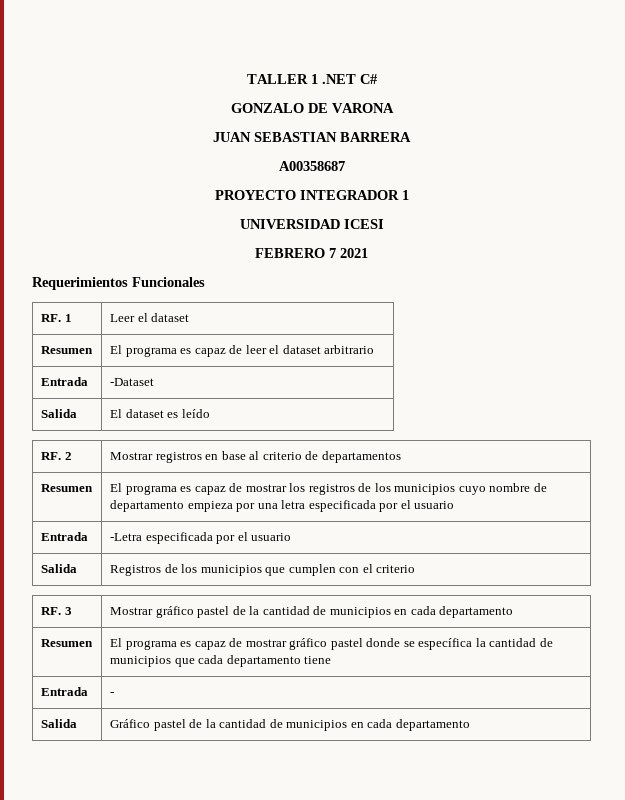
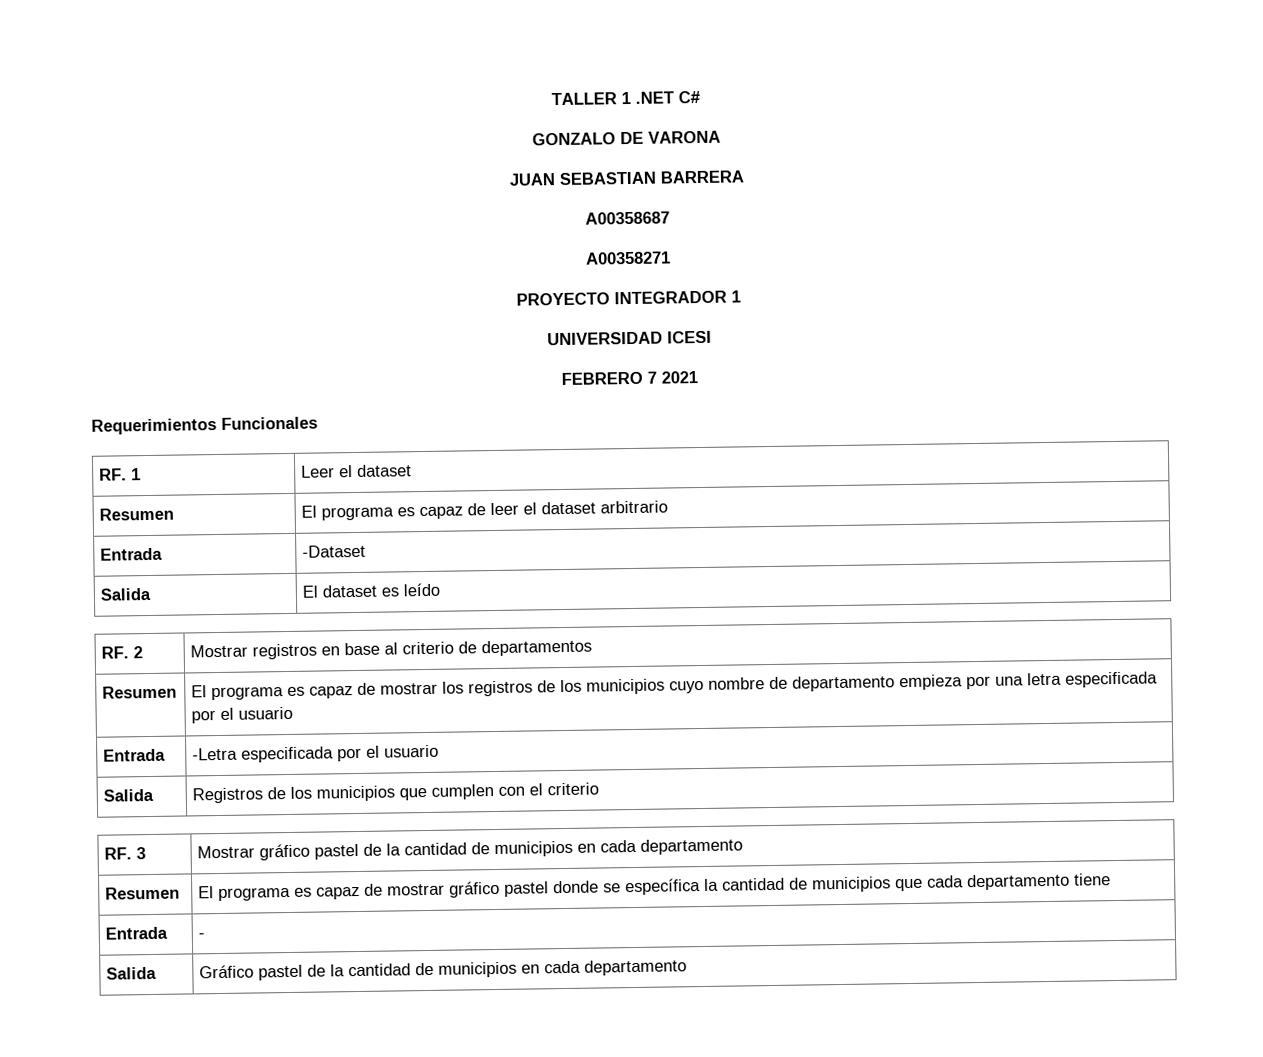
+ A00358271

